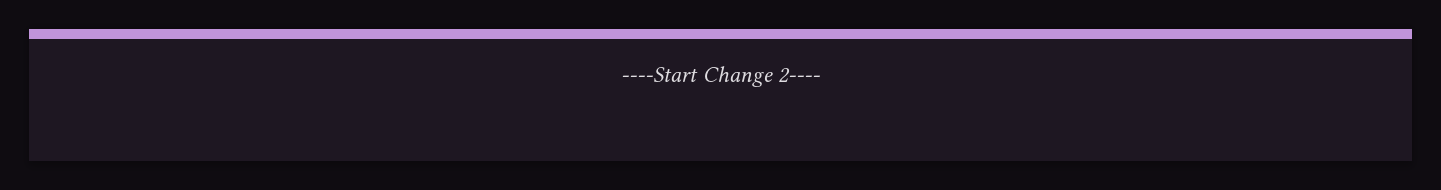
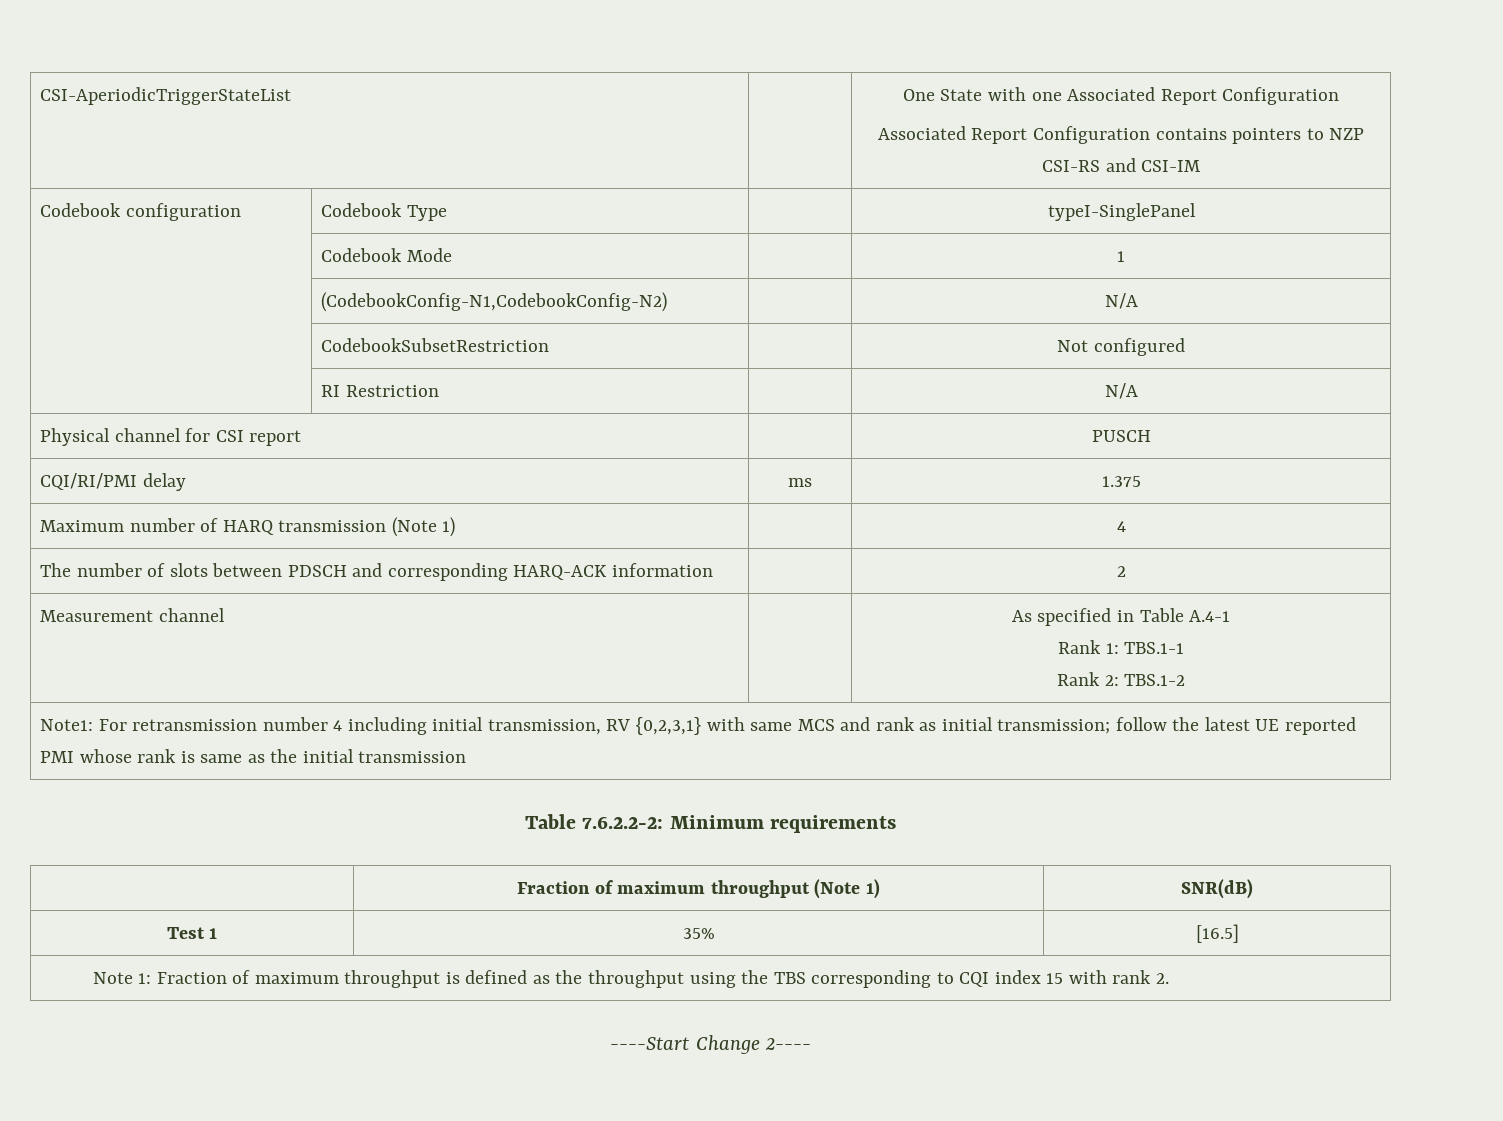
+ CSI-AperiodicTriggerStateList | | One State with one Associated Report Configuration
+ Associated Report Configuration contains pointers to NZP CSI-RS and CSI-IM
+ Codebook configuration | Codebook Type | | typeI-SinglePanel
+ | Codebook Mode | | 1
+ | (CodebookConfig-N1,CodebookConfig-N2) | | N/A
+ | CodebookSubsetRestriction | | Not configured
+ | RI Restriction | | N/A
+ Physical channel for CSI report | | PUSCH
+ CQI/RI/PMI delay | ms | 1.375
+ Maximum number of HARQ transmission (Note 1) | | 4
+ The number of slots between PDSCH and corresponding HARQ-ACK information | | 2
+ Measurement channel | | As specified in Table A.4-1
+ Rank 1: TBS.1-1
+ Rank 2: TBS.1-2
+ Note1: For retransmission number 4 including initial transmission, RV {0,2,3,1} with same MCS and rank as initial transmission; follow the latest UE reported PMI whose rank is same as the initial transmission
+ Table 7.6.2.2-2: Minimum requirements
+ | Fraction of maximum throughput (Note 1) | SNR(dB)
+ Test 1 | 35% | [16.5]
+ Note 1: Fraction of maximum throughput is defined as the throughput using the TBS corresponding to CQI index 15 with rank 2.

